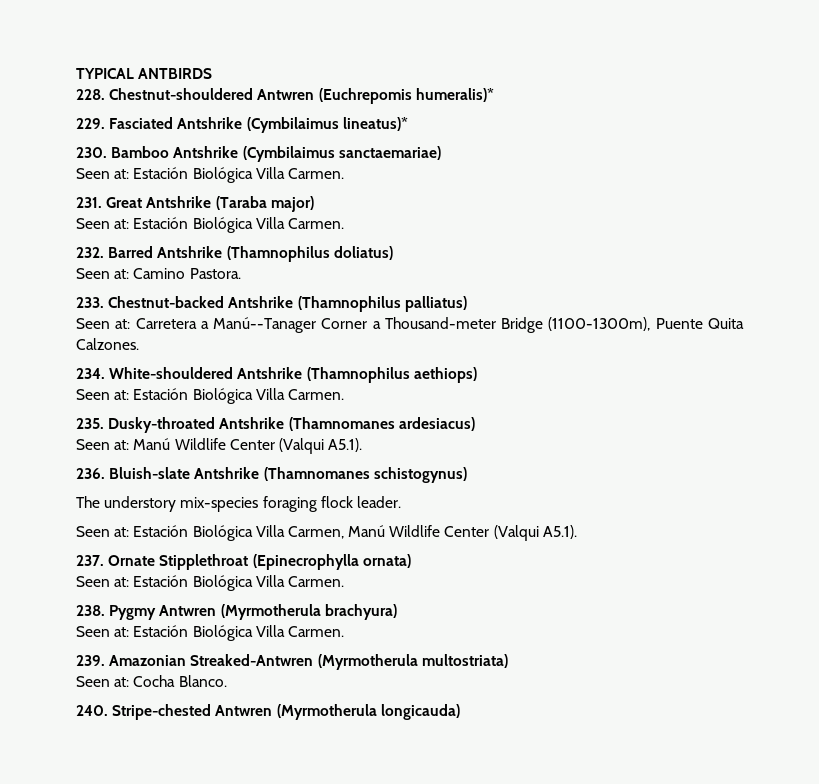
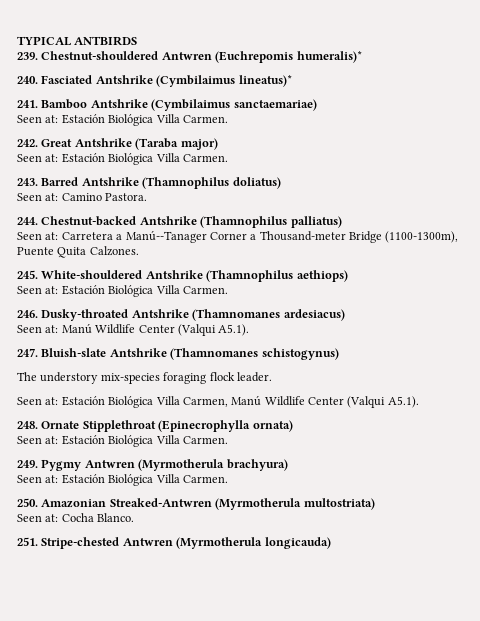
- 228. Chestnut-shouldered Antwren (Euchrepomis humeralis)*
+ 239. Chestnut-shouldered Antwren (Euchrepomis humeralis)*
- 229. Fasciated Antshrike (Cymbilaimus lineatus)*
+ 240. Fasciated Antshrike (Cymbilaimus lineatus)*
- 230. Bamboo Antshrike (Cymbilaimus sanctaemariae)
+ 241. Bamboo Antshrike (Cymbilaimus sanctaemariae)
- 231. Great Antshrike (Taraba major)
+ 242. Great Antshrike (Taraba major)
- 232. Barred Antshrike (Thamnophilus doliatus)
+ 243. Barred Antshrike (Thamnophilus doliatus)
- 233. Chestnut-backed Antshrike (Thamnophilus palliatus)
+ 244. Chestnut-backed Antshrike (Thamnophilus palliatus)
- 234. White-shouldered Antshrike (Thamnophilus aethiops)
+ 245. White-shouldered Antshrike (Thamnophilus aethiops)
- 235. Dusky-throated Antshrike (Thamnomanes ardesiacus)
+ 246. Dusky-throated Antshrike (Thamnomanes ardesiacus)
- 236. Bluish-slate Antshrike (Thamnomanes schistogynus)
+ 247. Bluish-slate Antshrike (Thamnomanes schistogynus)
- 237. Ornate Stipplethroat (Epinecrophylla ornata)
+ 248. Ornate Stipplethroat (Epinecrophylla ornata)
- 238. Pygmy Antwren (Myrmotherula brachyura)
+ 249. Pygmy Antwren (Myrmotherula brachyura)
- 239. Amazonian Streaked-Antwren (Myrmotherula multostriata)
+ 250. Amazonian Streaked-Antwren (Myrmotherula multostriata)
- 240. Stripe-chested Antwren (Myrmotherula longicauda)
+ 251. Stripe-chested Antwren (Myrmotherula longicauda)

